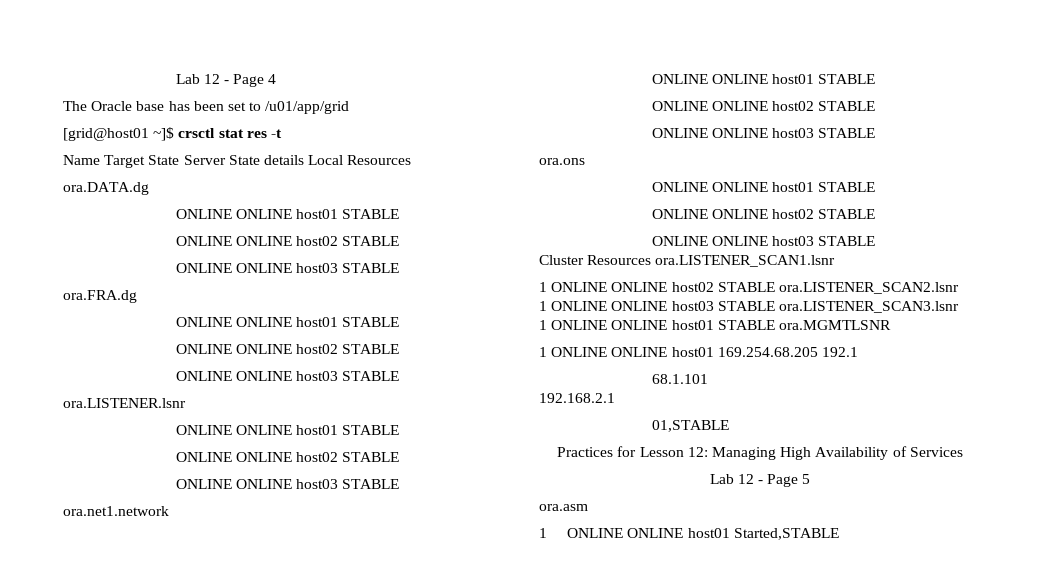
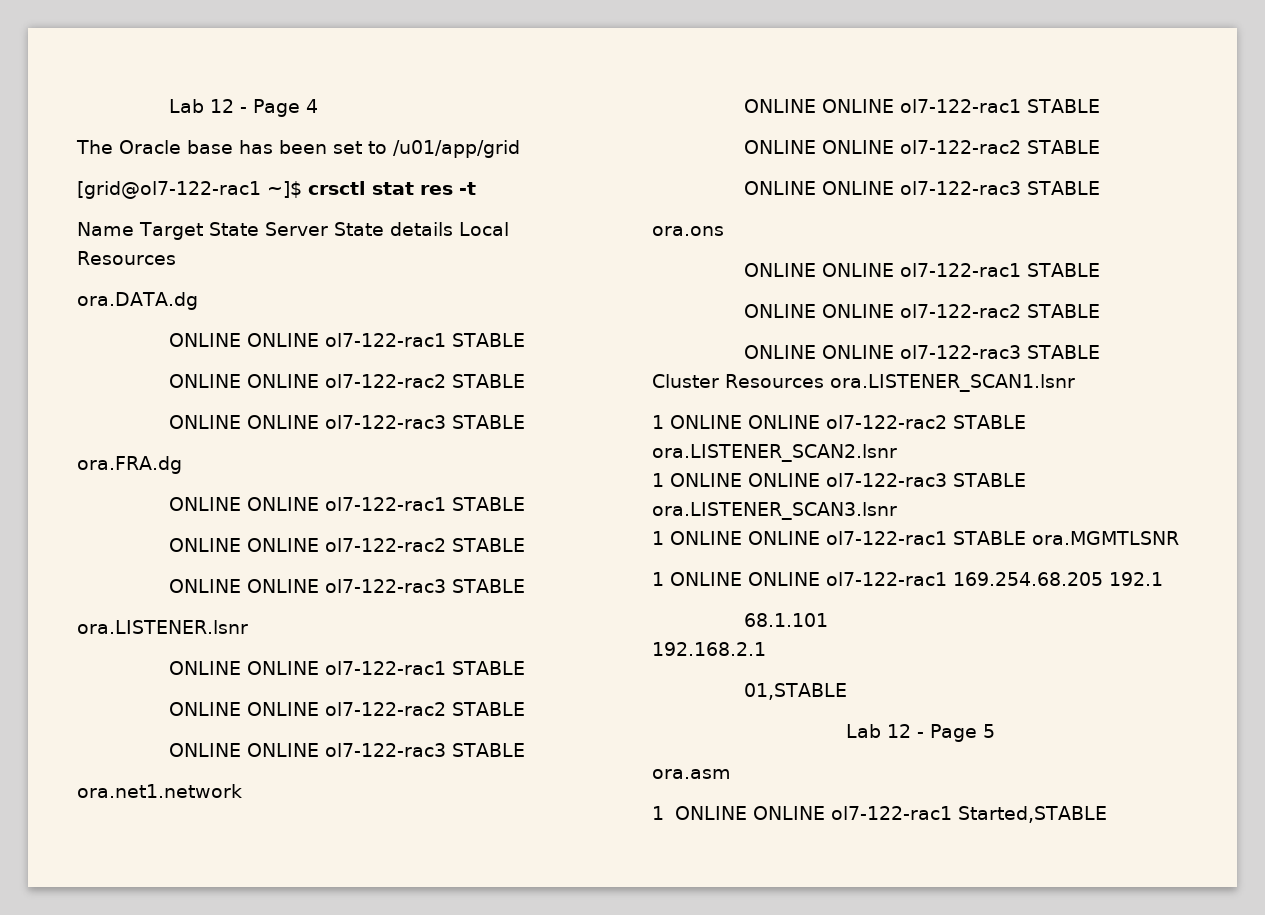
- [grid@host01 ~]$ crsctl stat res -t
+ [grid@ol7-122-rac1 ~]$ crsctl stat res -t
  ora.DATA.dg
- ONLINE ONLINE host01 STABLE
- ONLINE ONLINE host02 STABLE
- ONLINE ONLINE host03 STABLE
+ ONLINE ONLINE ol7-122-rac1 STABLE
+ ONLINE ONLINE ol7-122-rac2 STABLE
+ ONLINE ONLINE ol7-122-rac3 STABLE
  ora.FRA.dg
- ONLINE ONLINE host01 STABLE
- ONLINE ONLINE host02 STABLE
- ONLINE ONLINE host03 STABLE
+ ONLINE ONLINE ol7-122-rac1 STABLE
+ ONLINE ONLINE ol7-122-rac2 STABLE
+ ONLINE ONLINE ol7-122-rac3 STABLE
  ora.LISTENER.lsnr
- ONLINE ONLINE host01 STABLE
- ONLINE ONLINE host02 STABLE
- ONLINE ONLINE host03 STABLE
+ ONLINE ONLINE ol7-122-rac1 STABLE
+ ONLINE ONLINE ol7-122-rac2 STABLE
+ ONLINE ONLINE ol7-122-rac3 STABLE
  ora.net1.network
- ONLINE ONLINE host01 STABLE
- ONLINE ONLINE host02 STABLE
- ONLINE ONLINE host03 STABLE
+ ONLINE ONLINE ol7-122-rac1 STABLE
+ ONLINE ONLINE ol7-122-rac2 STABLE
+ ONLINE ONLINE ol7-122-rac3 STABLE
  ora.ons
- ONLINE ONLINE host01 STABLE
- ONLINE ONLINE host02 STABLE
- ONLINE ONLINE host03 STABLE
+ ONLINE ONLINE ol7-122-rac1 STABLE
+ ONLINE ONLINE ol7-122-rac2 STABLE
+ ONLINE ONLINE ol7-122-rac3 STABLE
- 1 ONLINE ONLINE host02 STABLE ora.LISTENER_SCAN2.lsnr
+ 1 ONLINE ONLINE ol7-122-rac2 STABLE ora.LISTENER_SCAN2.lsnr
- 1 ONLINE ONLINE host03 STABLE ora.LISTENER_SCAN3.lsnr
+ 1 ONLINE ONLINE ol7-122-rac3 STABLE ora.LISTENER_SCAN3.lsnr
- 1 ONLINE ONLINE host01 STABLE ora.MGMTLSNR
+ 1 ONLINE ONLINE ol7-122-rac1 STABLE ora.MGMTLSNR
- 1 ONLINE ONLINE host01 169.254.68.205 192.1
+ 1 ONLINE ONLINE ol7-122-rac1 169.254.68.205 192.1
- Practices for Lesson 12: Managing High Availability of Services
- 1 ONLINE ONLINE host01 Started,STABLE
+ 1 ONLINE ONLINE ol7-122-rac1 Started,STABLE

